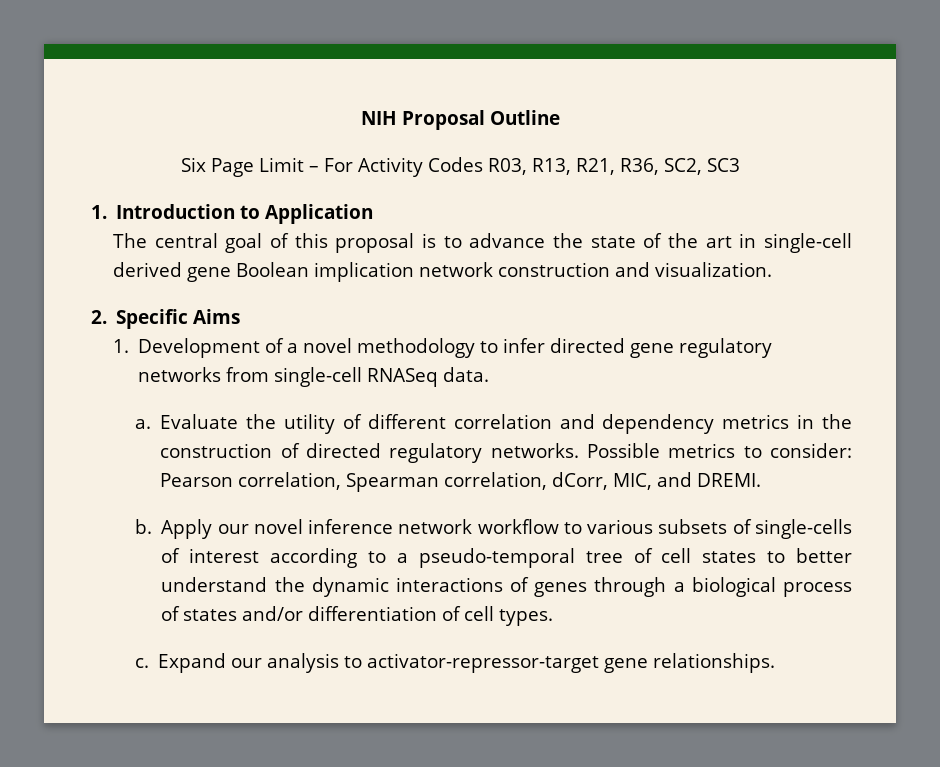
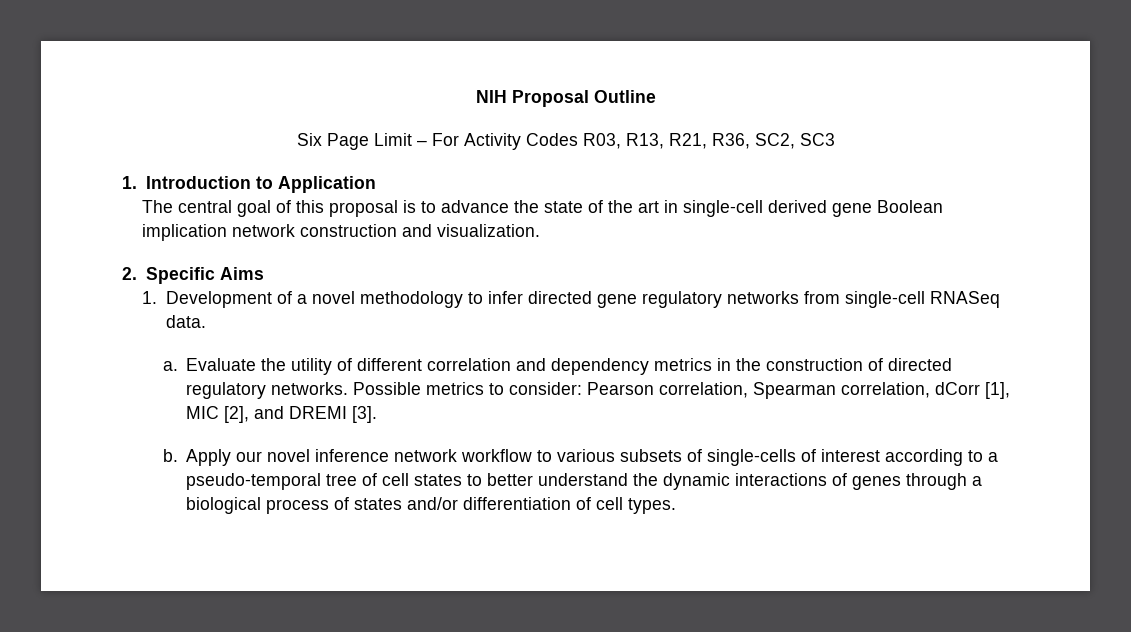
- Possible metrics to consider: Pearson correlation, Spearman correlation, dCorr, MIC, and DREMI.
+ Possible metrics to consider: Pearson correlation, Spearman correlation, dCorr [1], MIC [2], and DREMI [3].
- c. Expand our analysis to activator-repressor-target gene relationships.

